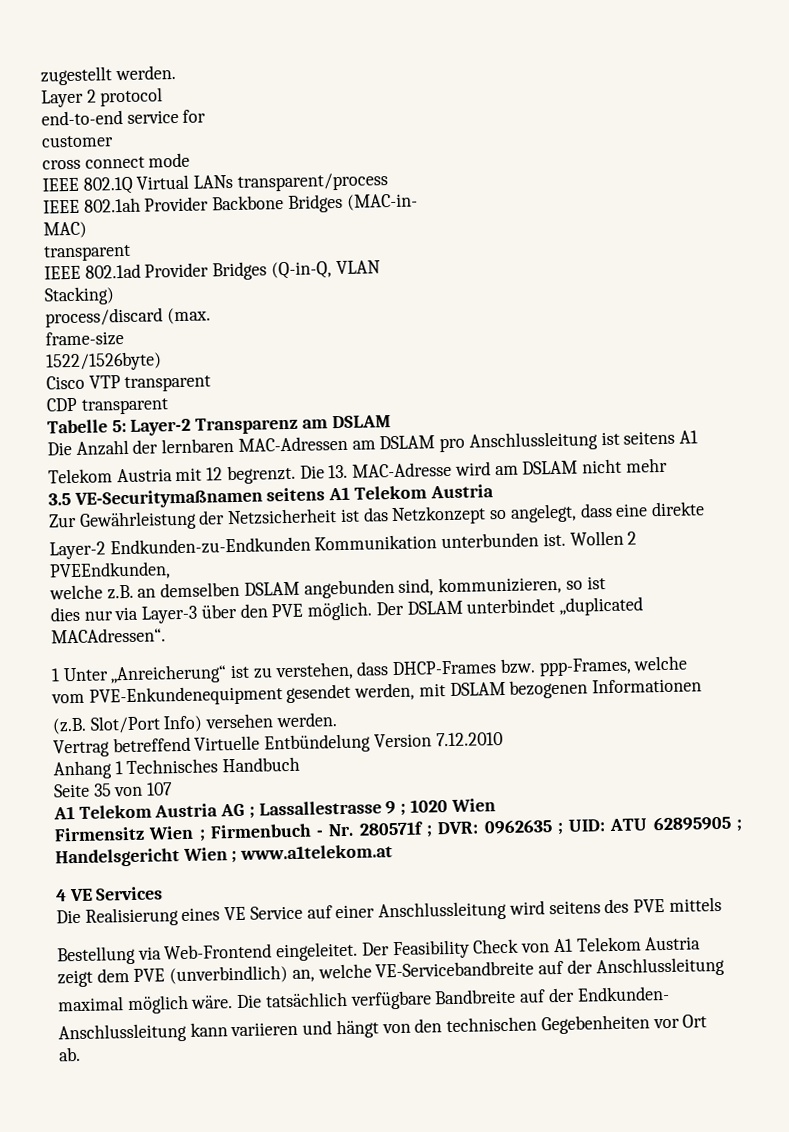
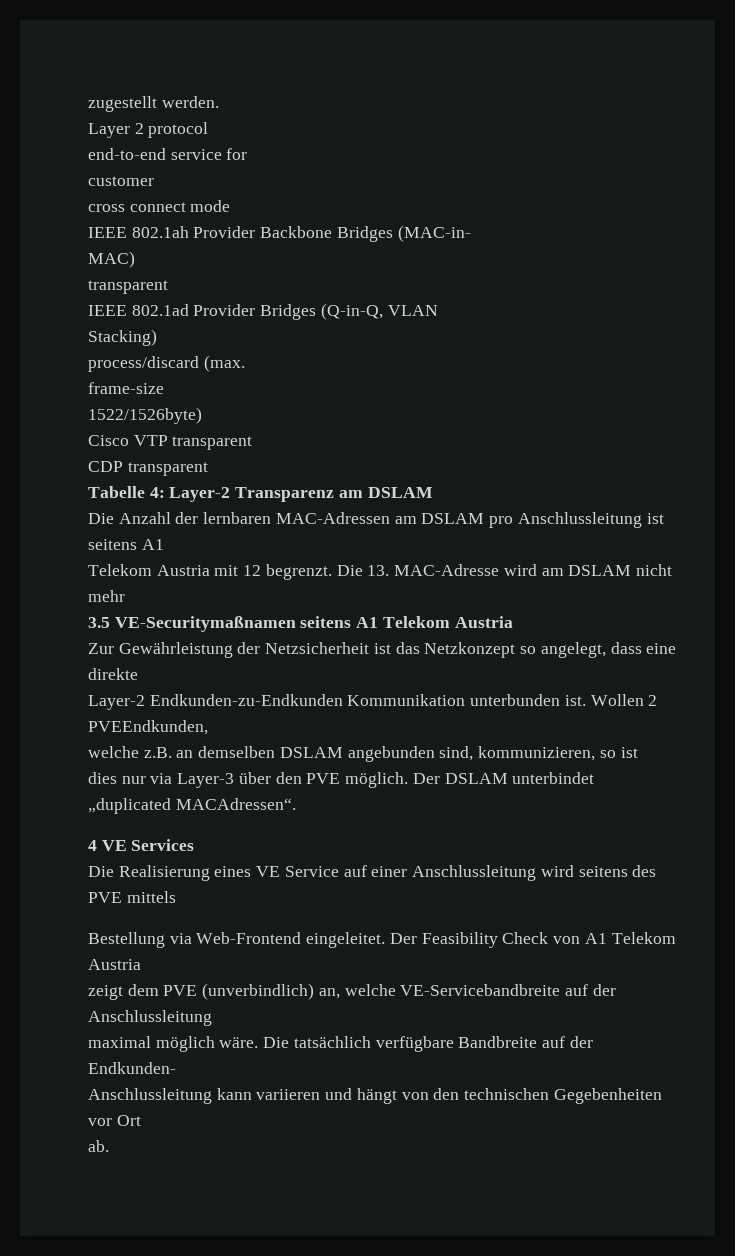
- IEEE 802.1Q Virtual LANs transparent/process
- Tabelle 5: Layer-2 Transparenz am DSLAM
+ Tabelle 4: Layer-2 Transparenz am DSLAM
- 1 Unter „Anreicherung“ ist zu verstehen, dass DHCP-Frames bzw. ppp-Frames, welche
- vom PVE-Enkundenequipment gesendet werden, mit DSLAM bezogenen Informationen
- (z.B. Slot/Port Info) versehen werden.
- Vertrag betreffend Virtuelle Entbündelung Version 7.12.2010
- Anhang 1 Technisches Handbuch
- Seite 35 von 107
- A1 Telekom Austria AG ; Lassallestrasse 9 ; 1020 Wien
- Firmensitz Wien ; Firmenbuch - Nr. 280571f ; DVR: 0962635 ; UID: ATU 62895905 ; Handelsgericht Wien ; www.a1telekom.at

